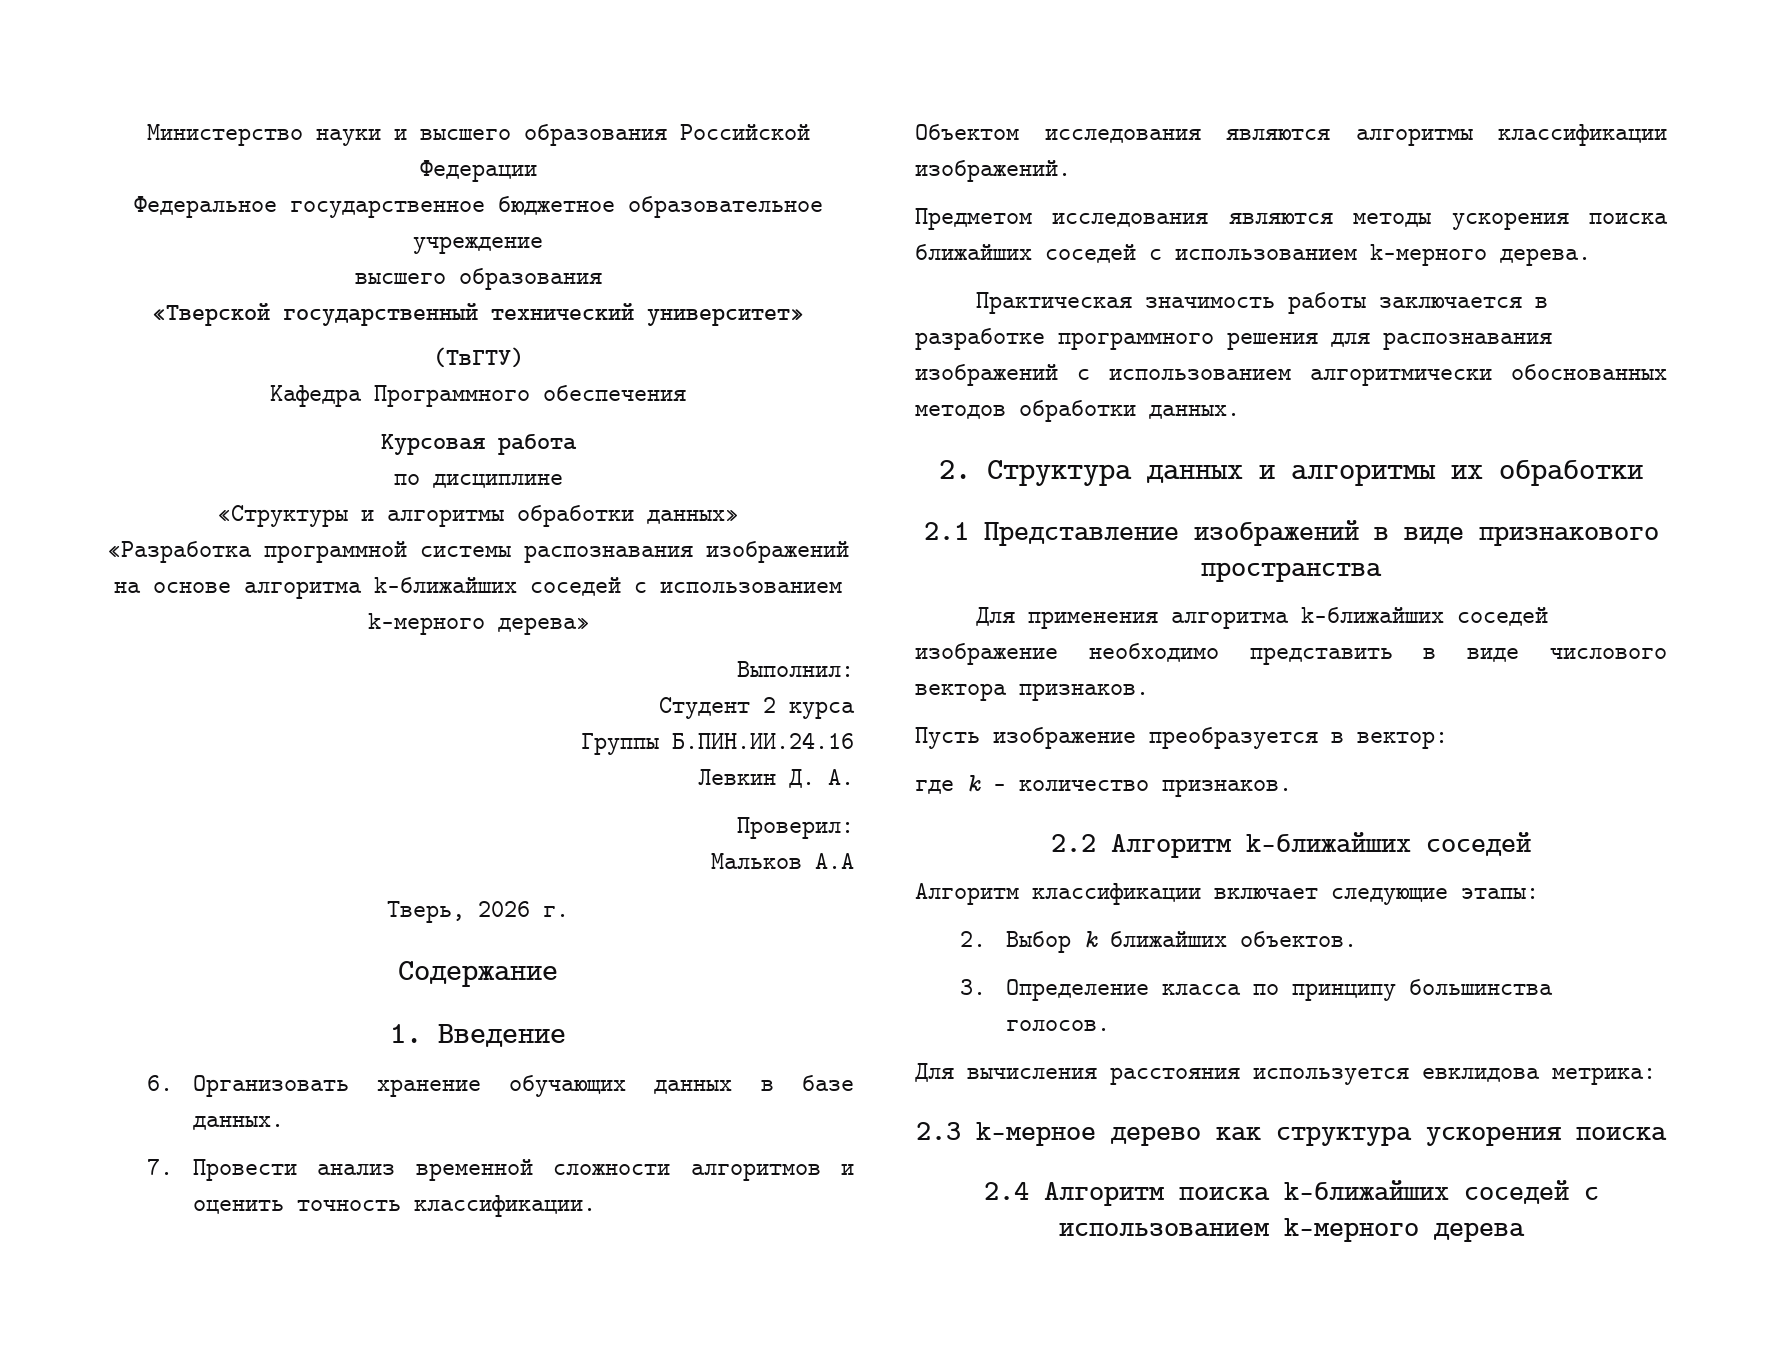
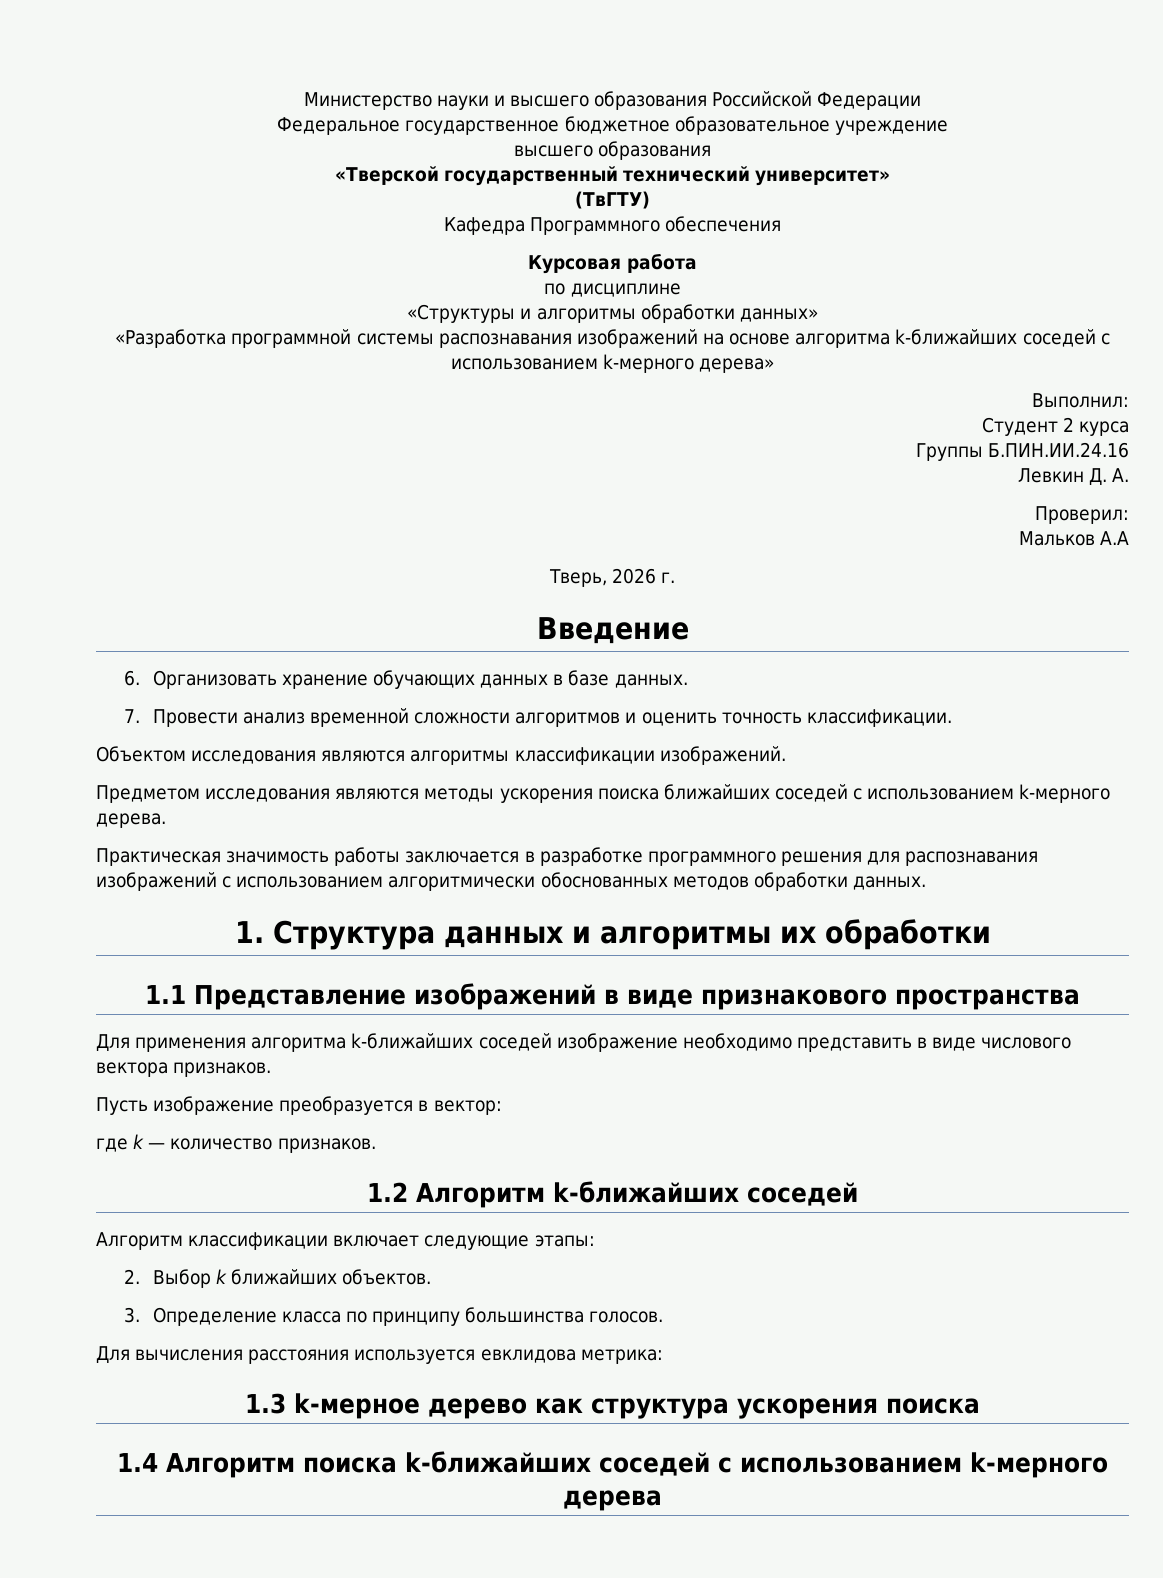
- Содержание
- 1. Введение
+ Введение
- 2. Структура данных и алгоритмы их обработки
+ 1. Структура данных и алгоритмы их обработки
- 2.1 Представление изображений в виде признакового пространства
+ 1.1 Представление изображений в виде признакового пространства
- 2.2 Алгоритм k-ближайших соседей
+ 1.2 Алгоритм k-ближайших соседей
- 2.3 k-мерное дерево как структура ускорения поиска
+ 1.3 k-мерное дерево как структура ускорения поиска
- 2.4 Алгоритм поиска k-ближайших соседей с использованием k-мерного дерева
+ 1.4 Алгоритм поиска k-ближайших соседей с использованием k-мерного дерева

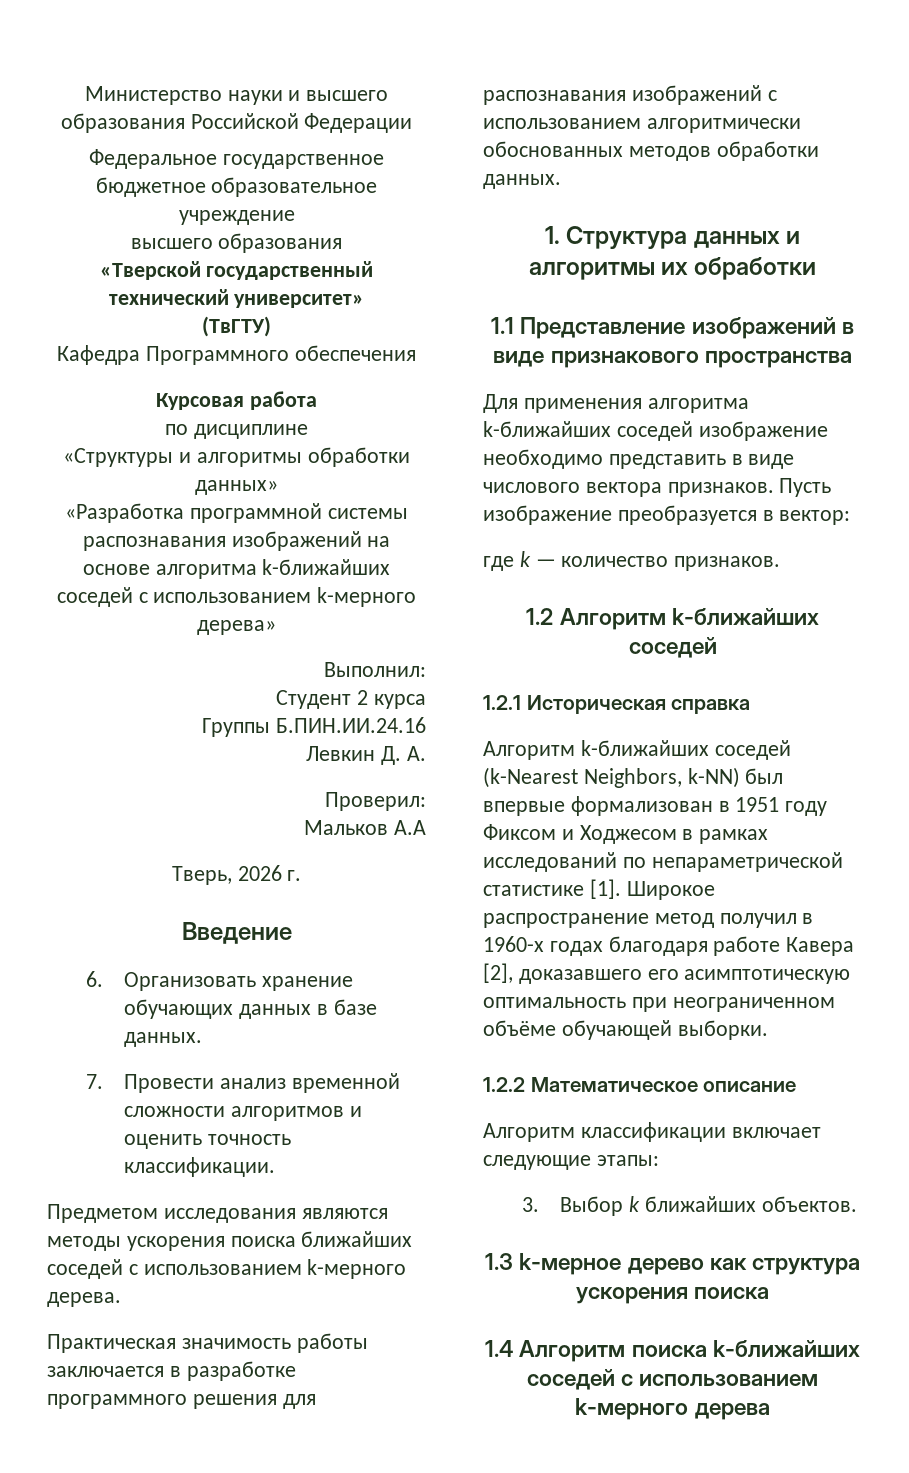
- Объектом исследования являются алгоритмы классификации изображений.
- Для применения алгоритма k-ближайших соседей изображение необходимо представить в виде числового вектора признаков.
- Пусть изображение преобразуется в вектор:
+ Для применения алгоритма k-ближайших соседей изображение необходимо представить в виде числового вектора признаков. Пусть изображение преобразуется в вектор:
+ 1.2.1 Историческая справка
+ Алгоритм k-ближайших соседей (k-Nearest Neighbors, k-NN) был впервые формализован в 1951 году Фиксом и Ходжесом в рамках исследований по непараметрической статистике [1]. Широкое распространение метод получил в 1960-х годах благодаря работе Кавера [2], доказавшего его асимптотическую оптимальность при неограниченном объёме обучающей выборки.
+ 1.2.2 Математическое описание
- 2. Выбор k ближайших объектов.
+ 3. Выбор k ближайших объектов.
- 3. Определение класса по принципу большинства голосов.
- Для вычисления расстояния используется евклидова метрика:

